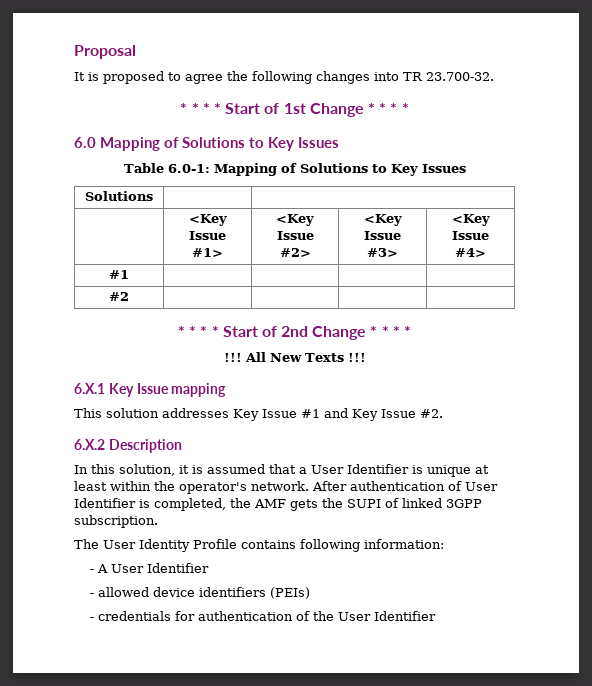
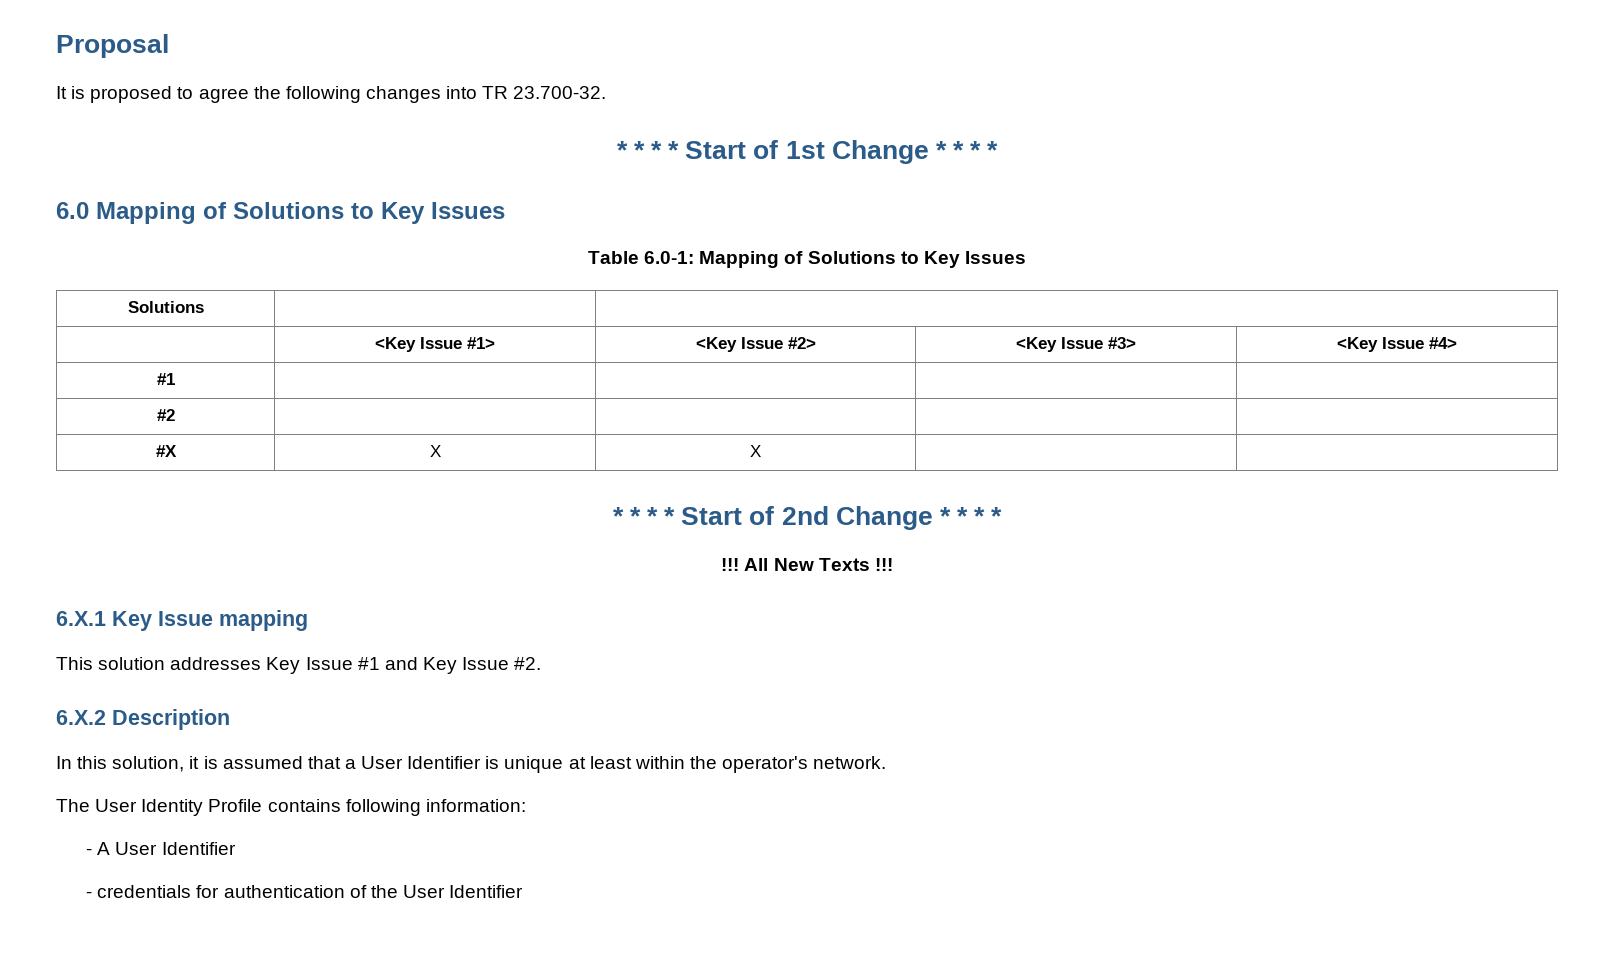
+ #X | X | X | |
- After authentication of User Identifier is completed, the AMF gets the SUPI of linked 3GPP subscription.
- - allowed device identifiers (PEIs)

